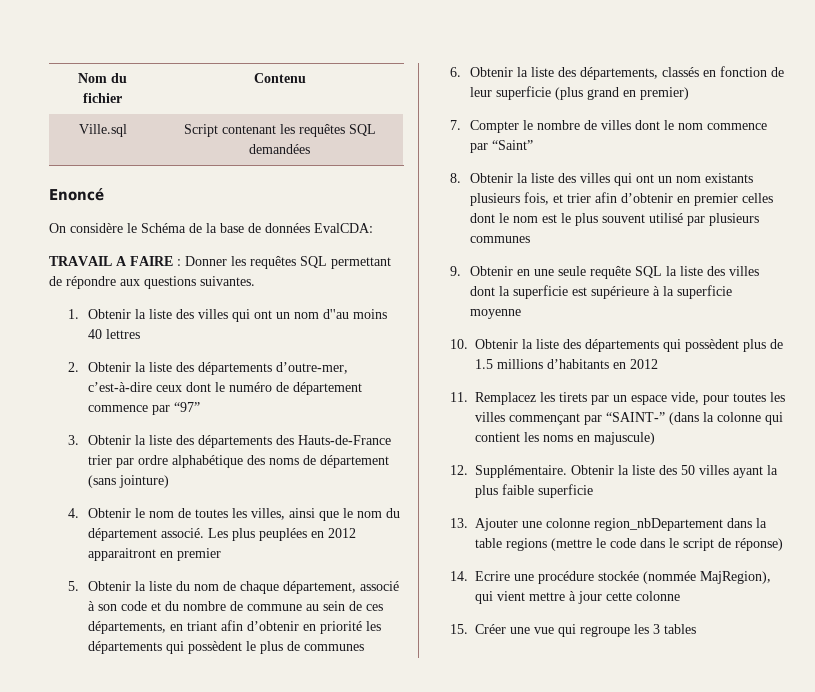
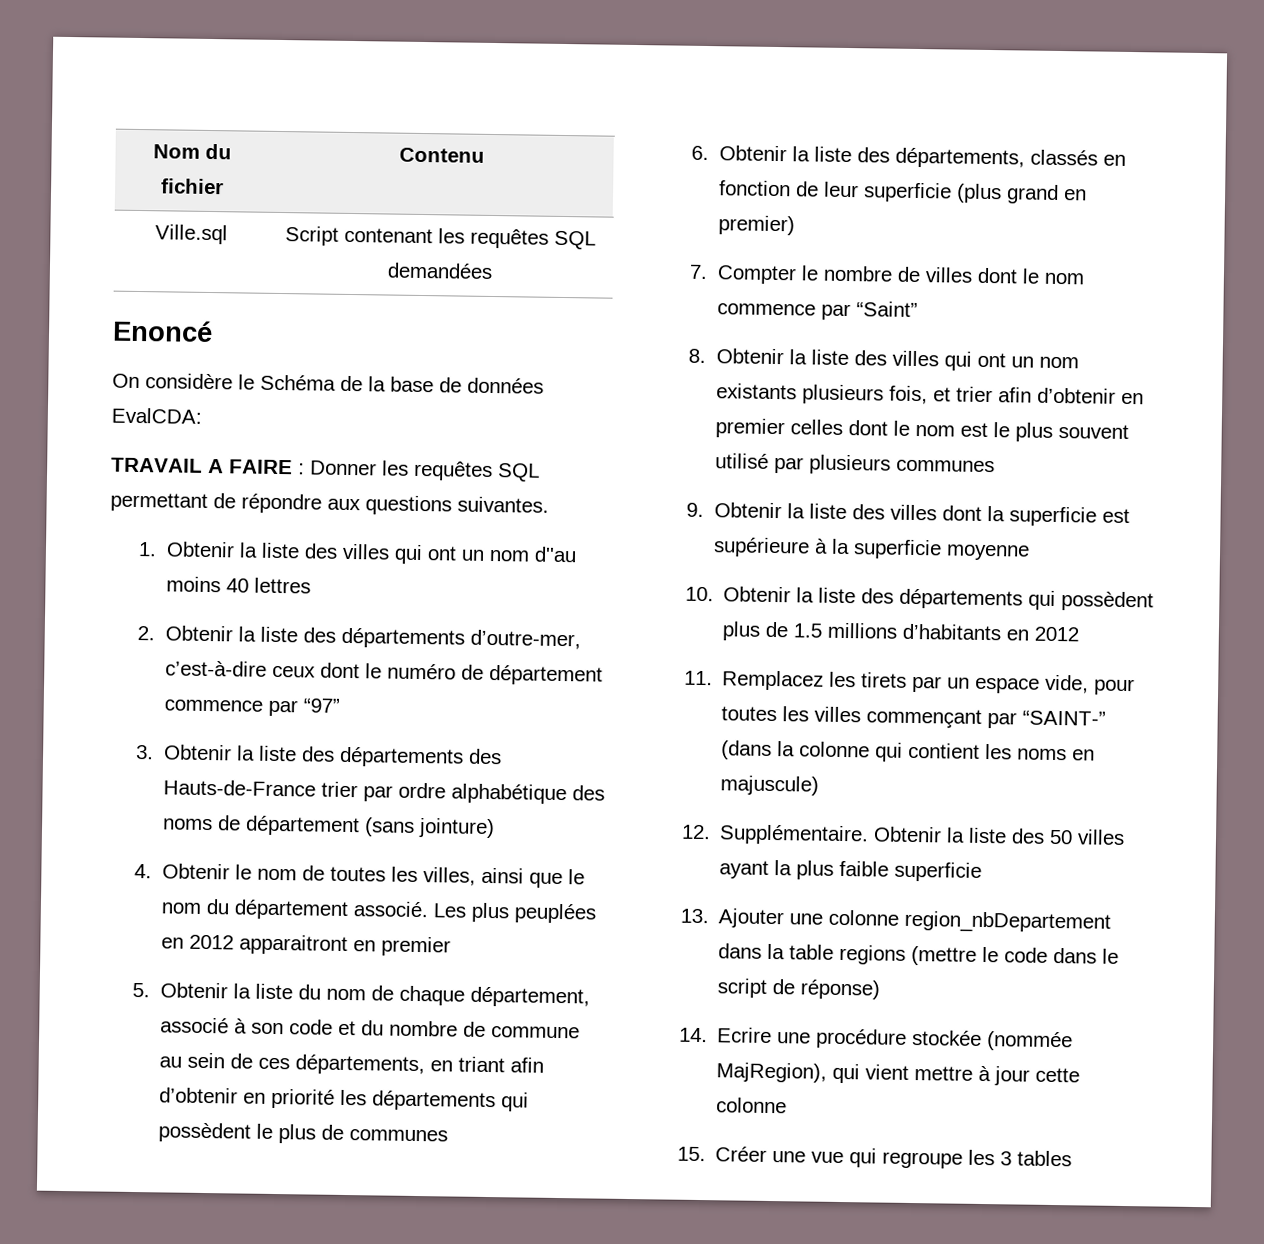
- 9. Obtenir en une seule requête SQL la liste des villes dont la superficie est supérieure à la superficie moyenne
+ 9. Obtenir la liste des villes dont la superficie est supérieure à la superficie moyenne

